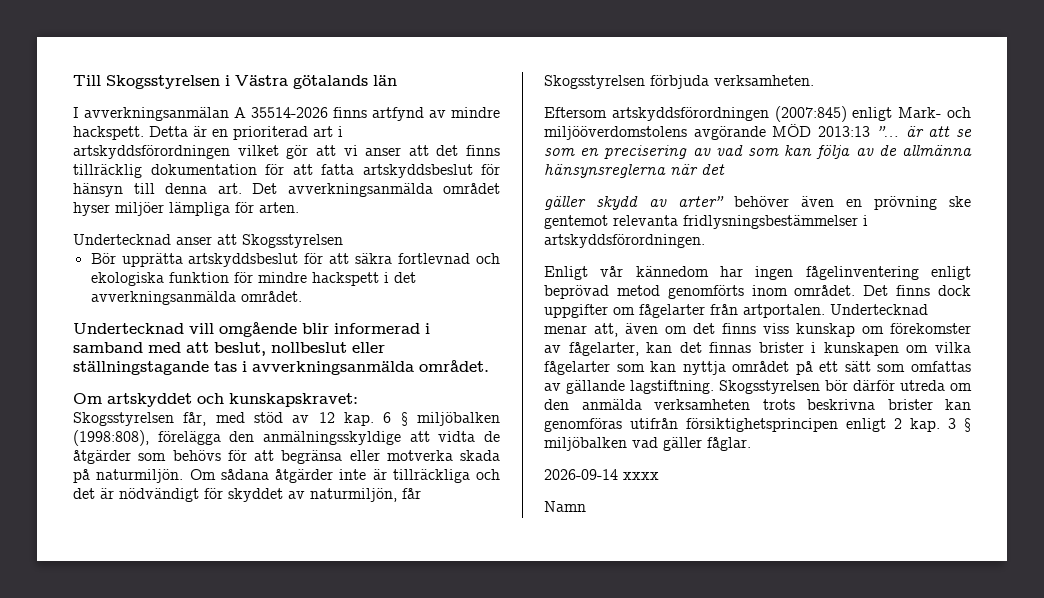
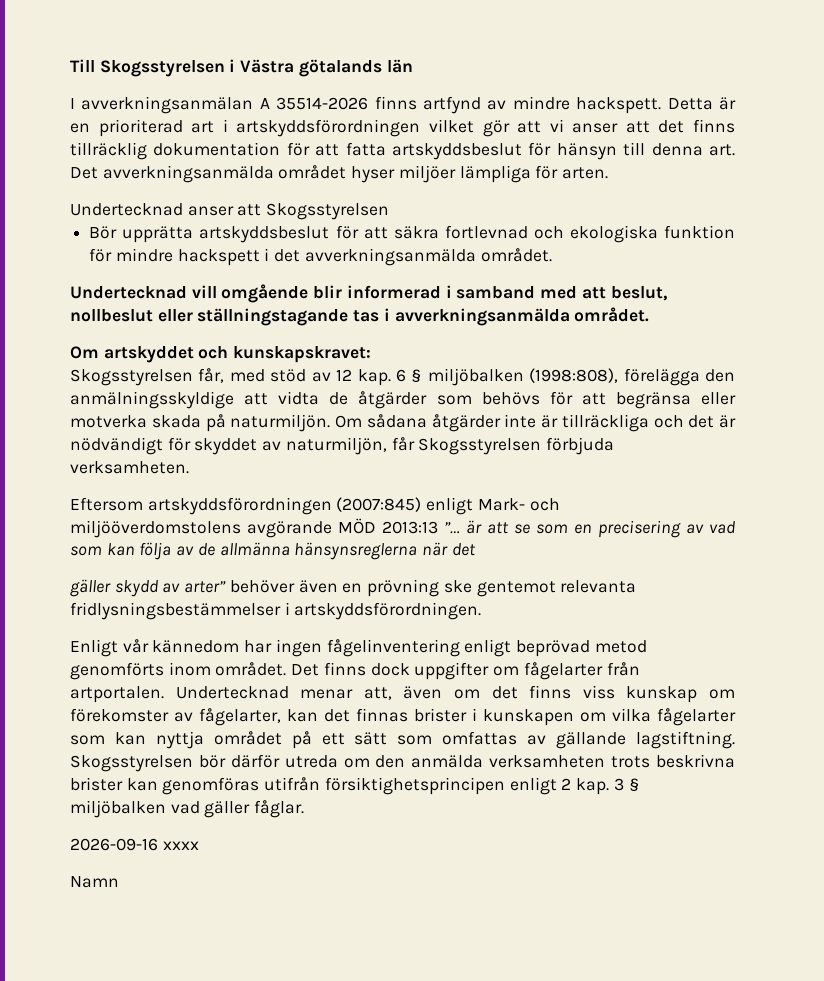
- 2026-09-14 xxxx
+ 2026-09-16 xxxx

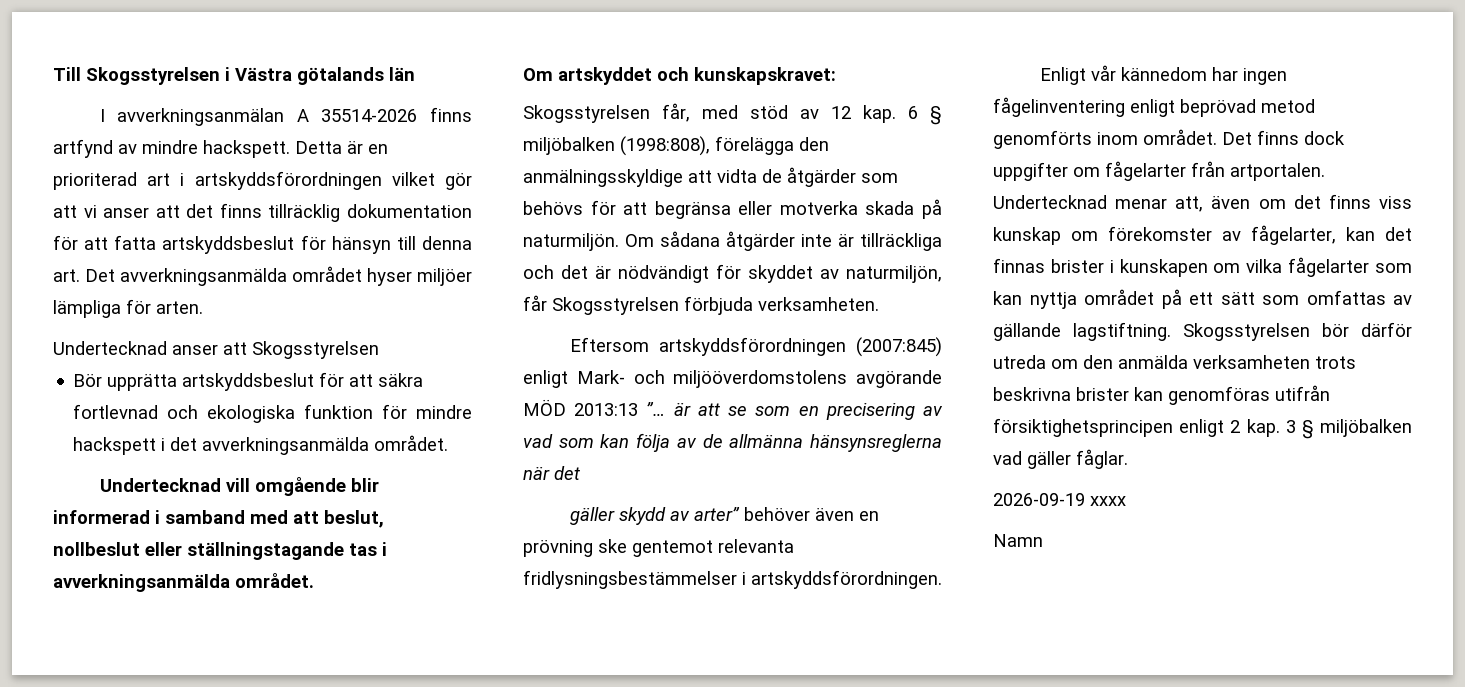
- 2026-09-16 xxxx
+ 2026-09-19 xxxx

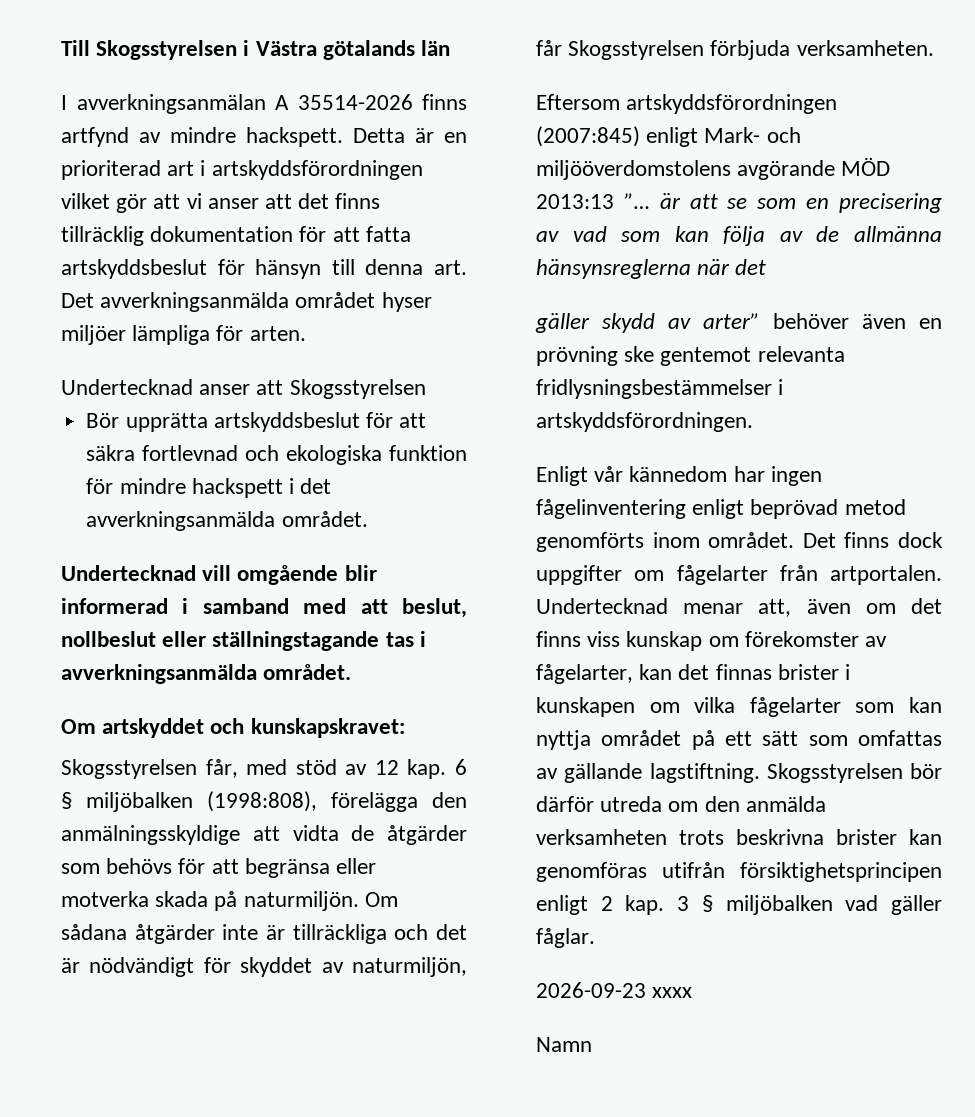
- 2026-09-19 xxxx
+ 2026-09-23 xxxx

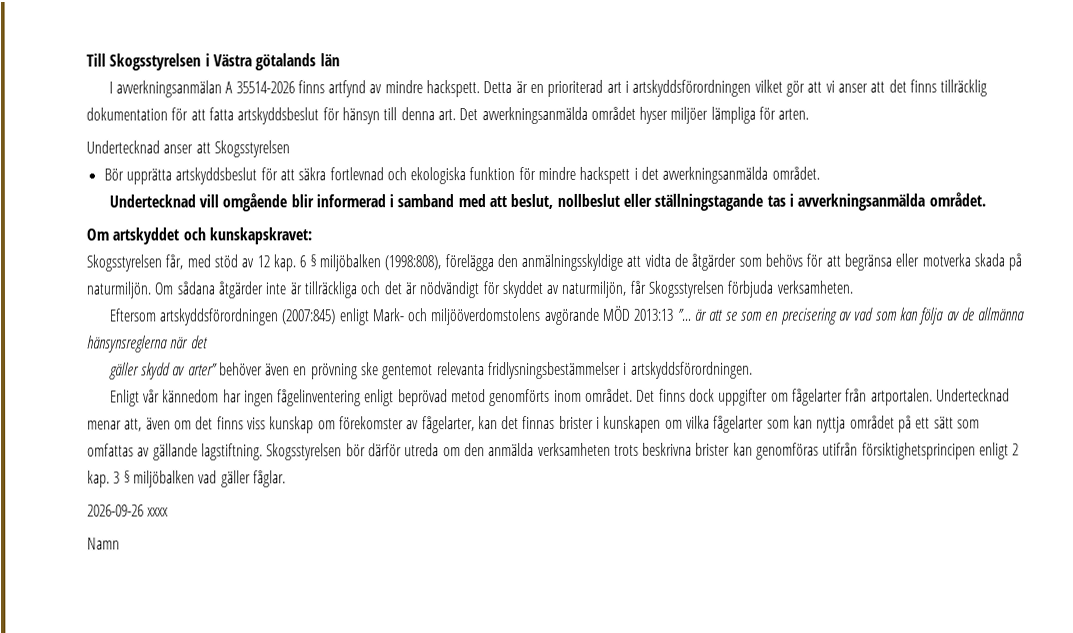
- 2026-09-23 xxxx
+ 2026-09-26 xxxx

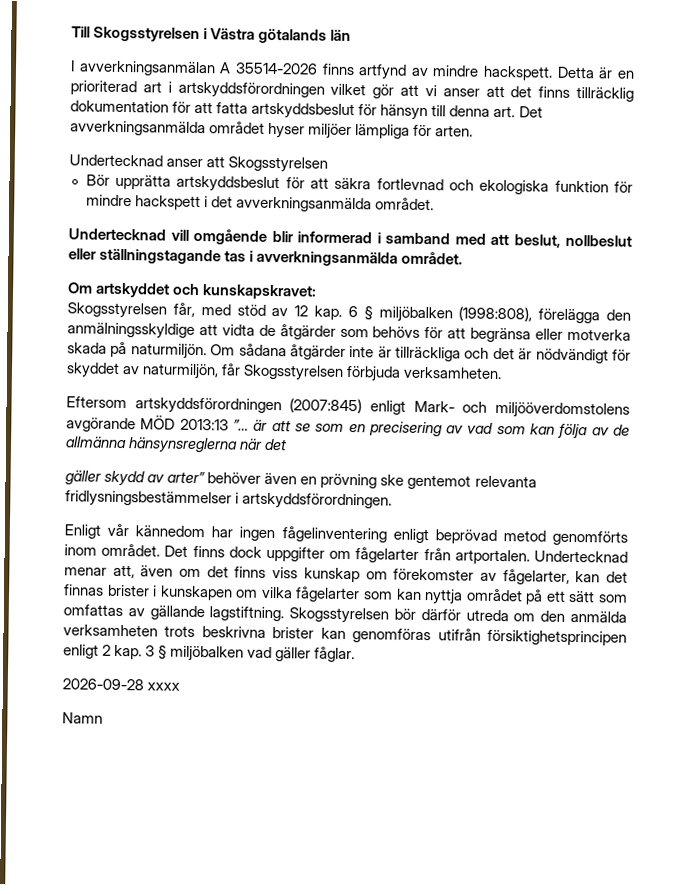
- 2026-09-26 xxxx
+ 2026-09-28 xxxx

